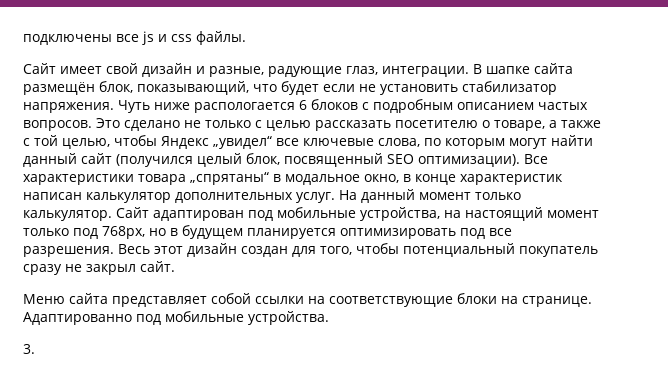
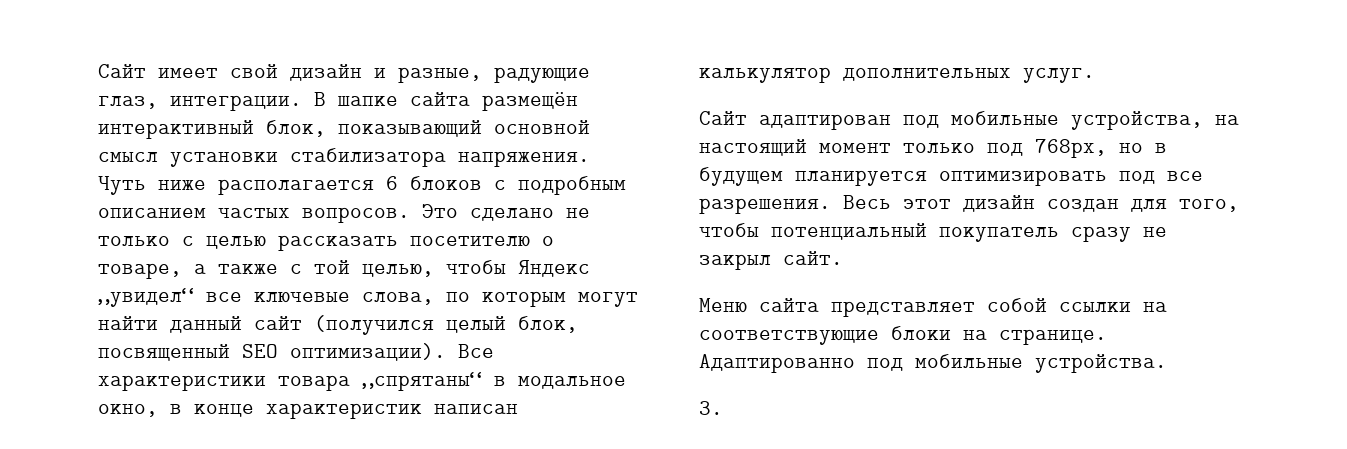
- подключены все js и css файлы.
- В шапке сайта размещён блок, показывающий, что будет если не установить стабилизатор напряжения.
+ В шапке сайта размещён интерактивный блок, показывающий основной смысл установки стабилизатора напряжения.
- Чуть ниже распологается 6 блоков с подробным описанием частых вопросов.
+ Чуть ниже располагается 6 блоков с подробным описанием частых вопросов.
- Все характеристики товара „спрятаны“ в модальное окно, в конце характеристик написан калькулятор дополнительных услуг. На данный момент только калькулятор. Сайт адаптирован под мобильные устройства, на настоящий момент только под 768px, но в будущем планируется оптимизировать под все разрешения.
+ Все характеристики товара „спрятаны“ в модальное окно, в конце характеристик написан калькулятор дополнительных услуг.
+ Сайт адаптирован под мобильные устройства, на настоящий момент только под 768px, но в будущем планируется оптимизировать под все разрешения.

